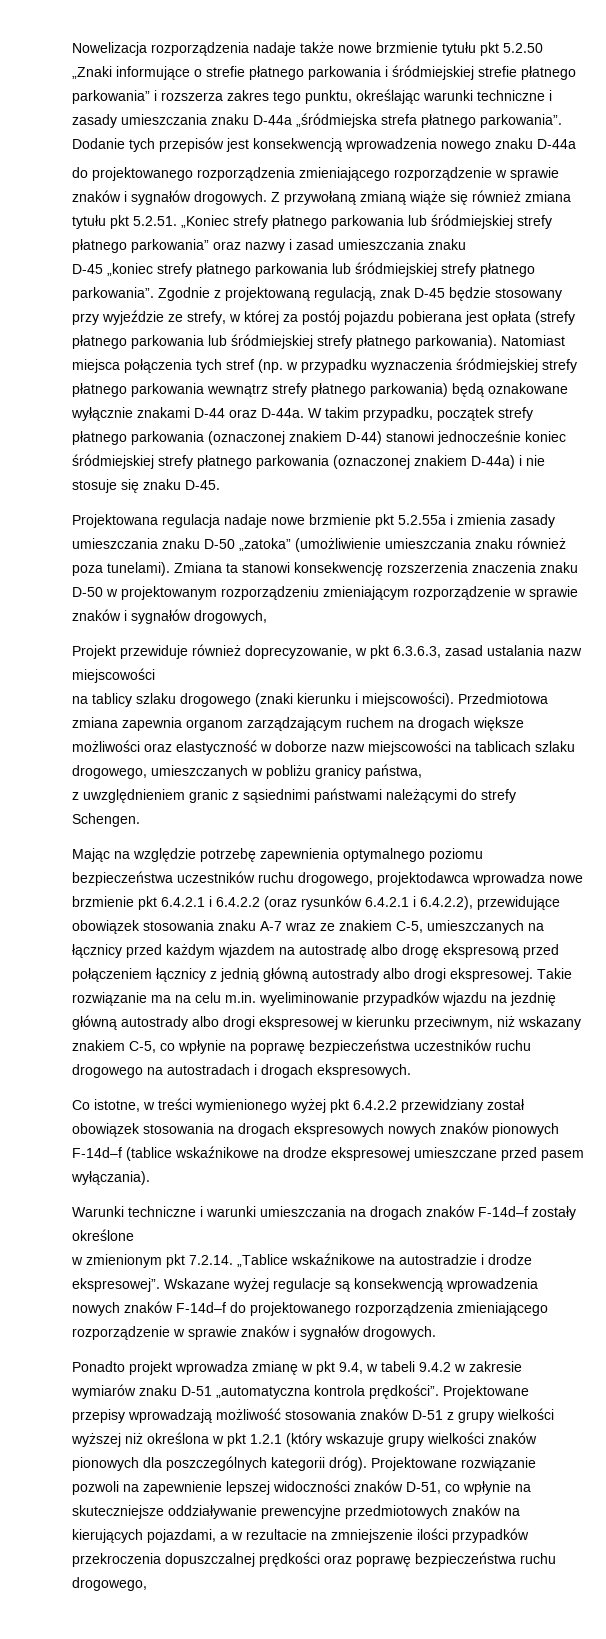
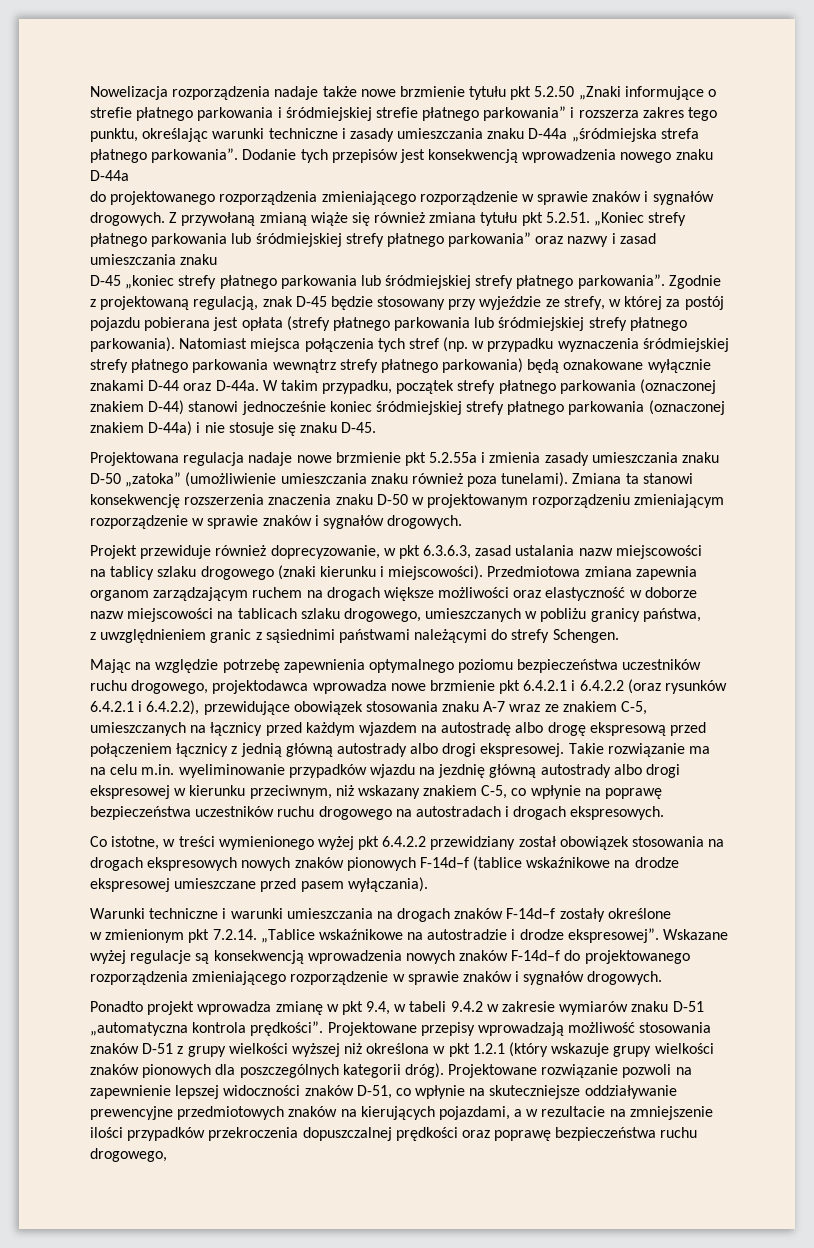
- Zmiana ta stanowi konsekwencję rozszerzenia znaczenia znaku D-50 w projektowanym rozporządzeniu zmieniającym rozporządzenie w sprawie znaków i sygnałów drogowych,
+ Zmiana ta stanowi konsekwencję rozszerzenia znaczenia znaku D-50 w projektowanym rozporządzeniu zmieniającym rozporządzenie w sprawie znaków i sygnałów drogowych.

